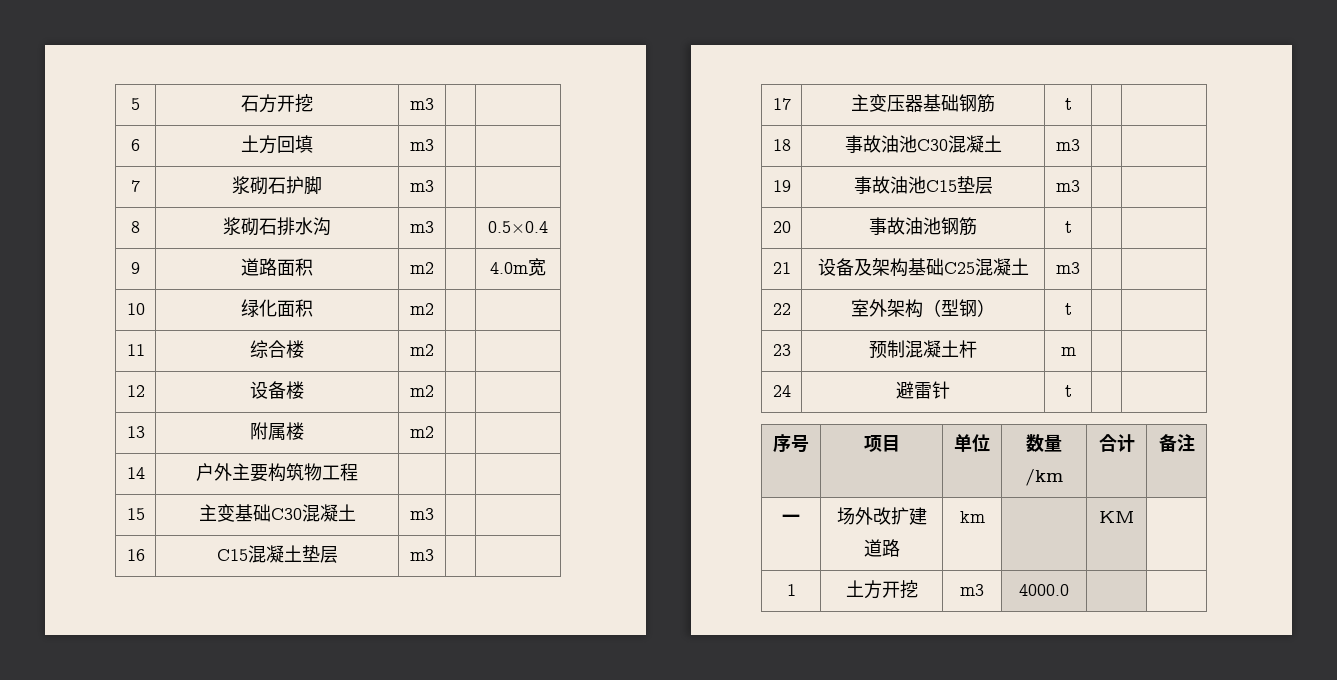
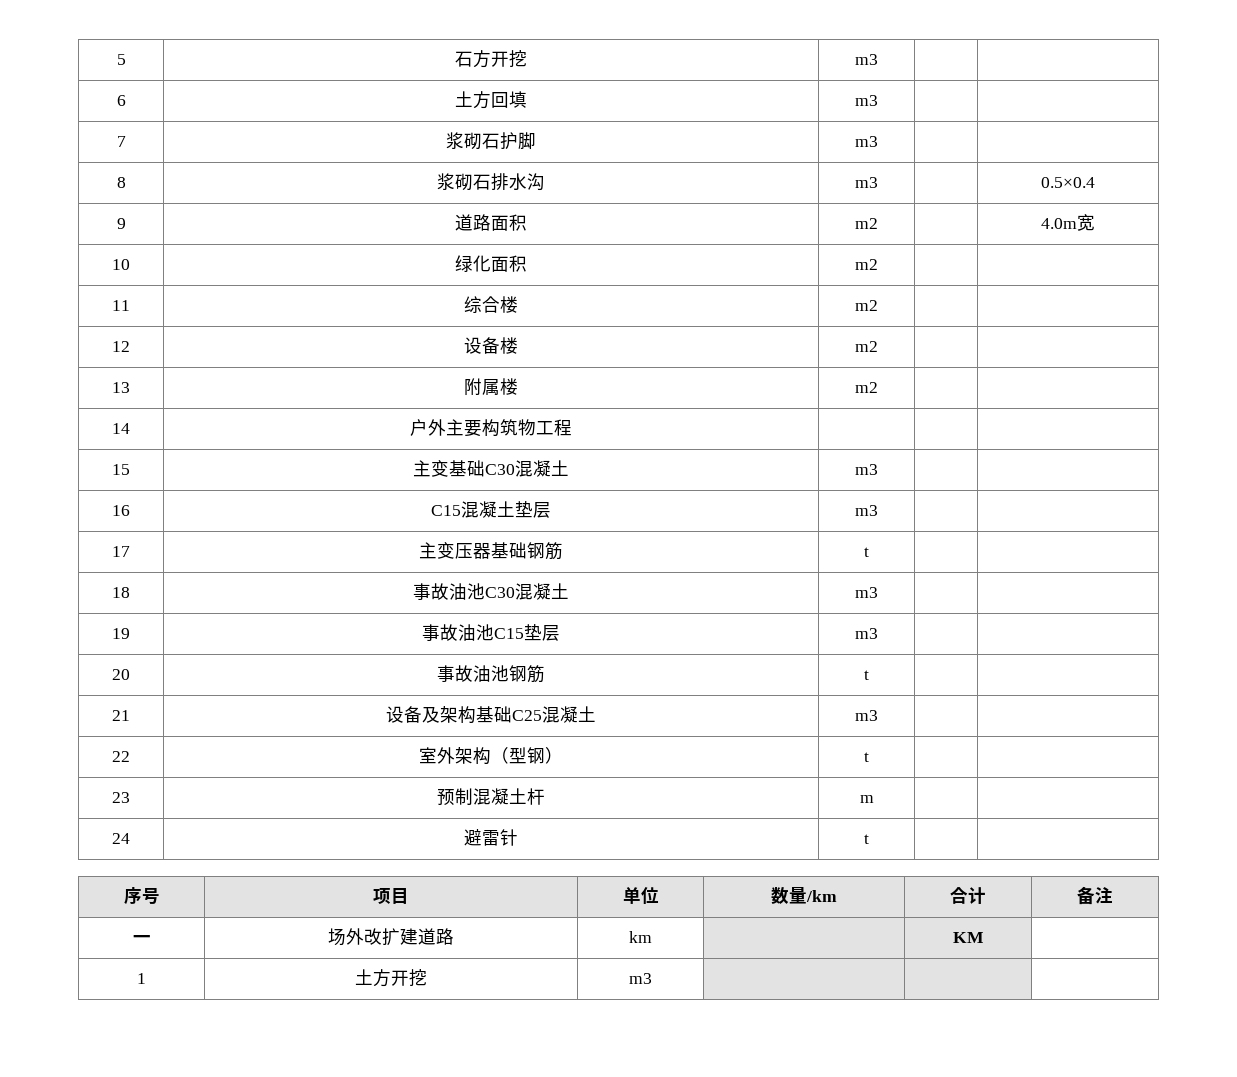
- 1 | 土方开挖 | m3 | 4000.0 | |
+ 1 | 土方开挖 | m3 | | |

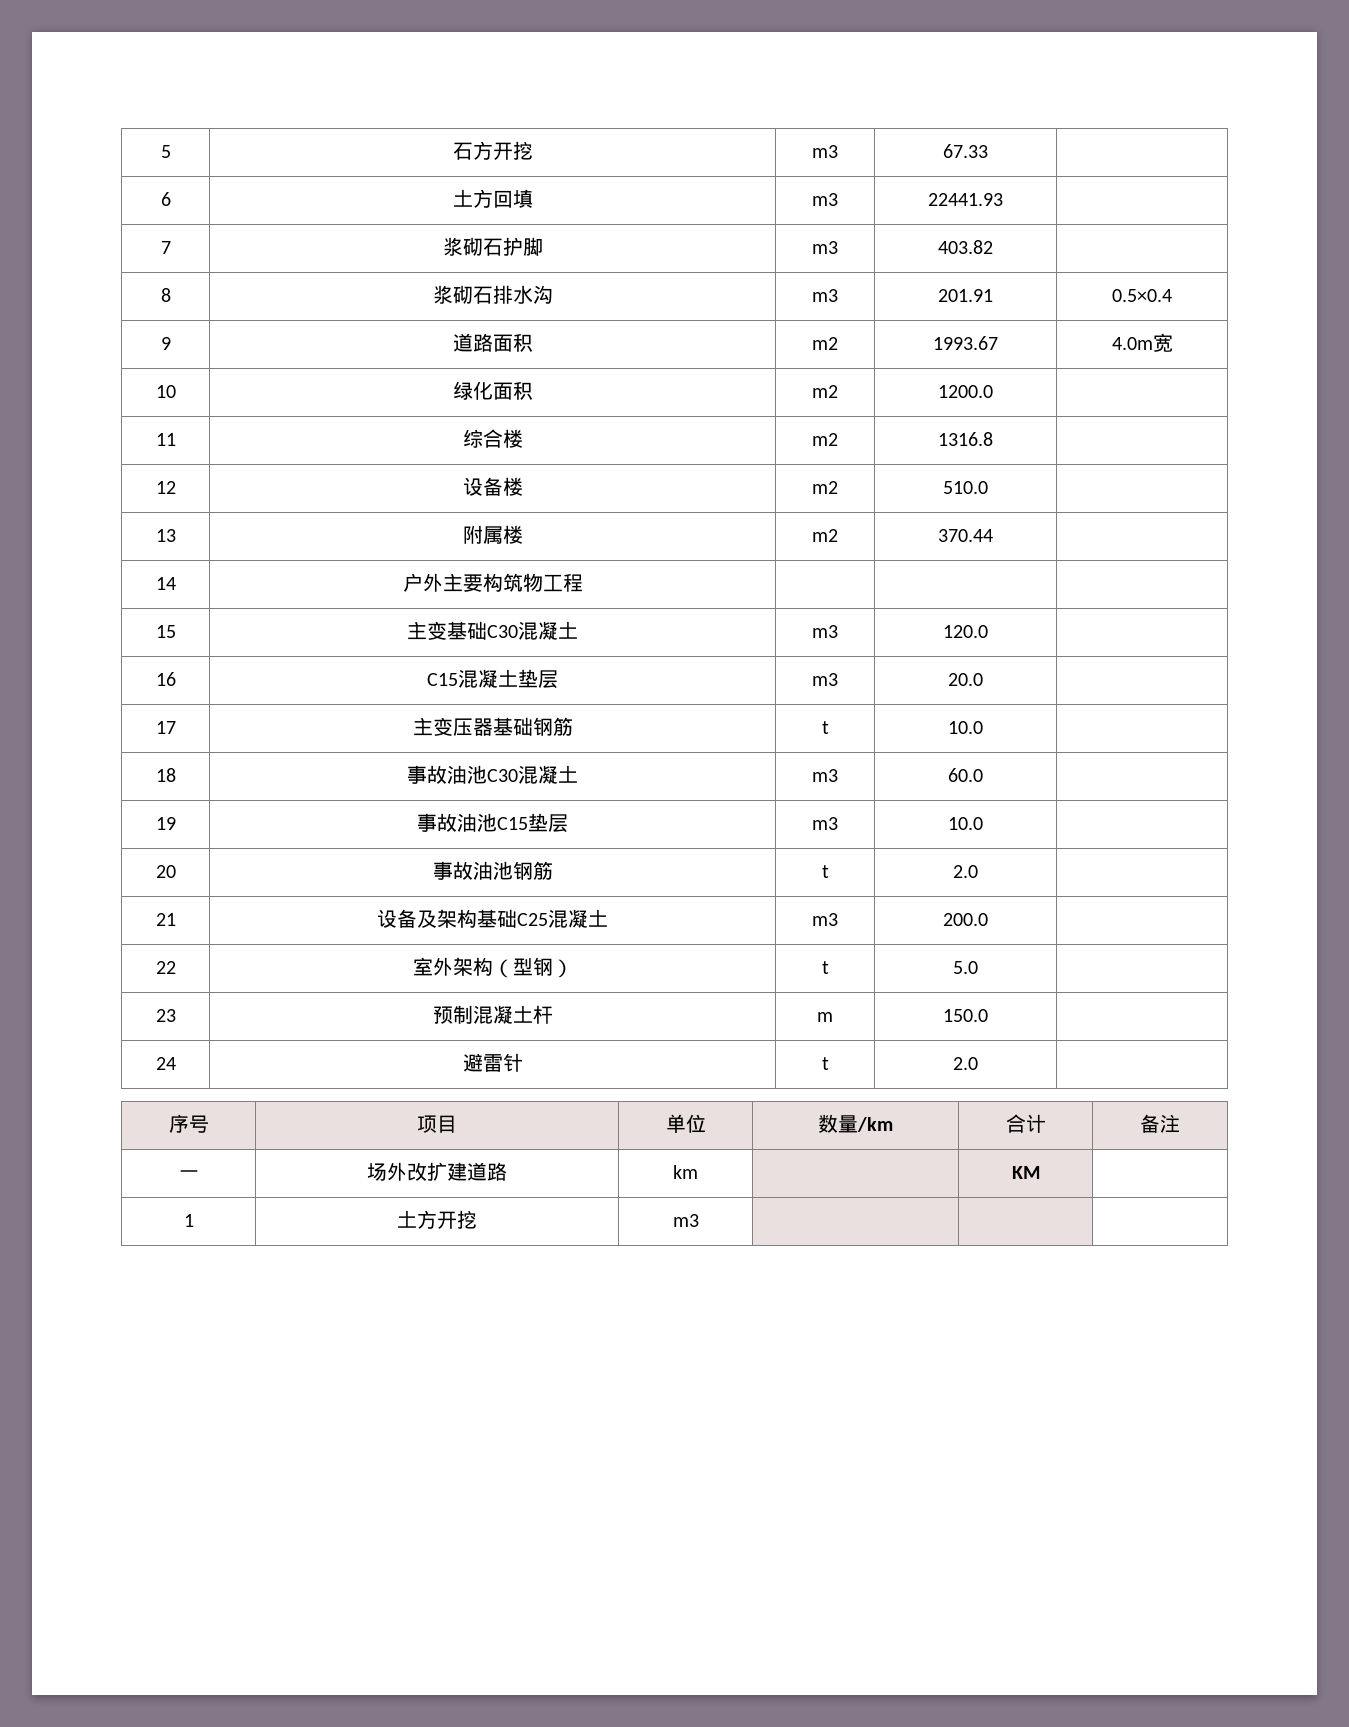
- 5 | 石方开挖 | m3 | |
+ 5 | 石方开挖 | m3 | 67.33 |
- 6 | 土方回填 | m3 | |
+ 6 | 土方回填 | m3 | 22441.93 |
- 7 | 浆砌石护脚 | m3 | |
+ 7 | 浆砌石护脚 | m3 | 403.82 |
- 8 | 浆砌石排水沟 | m3 | | 0.5×0.4
+ 8 | 浆砌石排水沟 | m3 | 201.91 | 0.5×0.4
- 9 | 道路面积 | m2 | | 4.0m宽
+ 9 | 道路面积 | m2 | 1993.67 | 4.0m宽
- 10 | 绿化面积 | m2 | |
+ 10 | 绿化面积 | m2 | 1200.0 |
- 11 | 综合楼 | m2 | |
+ 11 | 综合楼 | m2 | 1316.8 |
- 12 | 设备楼 | m2 | |
+ 12 | 设备楼 | m2 | 510.0 |
- 13 | 附属楼 | m2 | |
+ 13 | 附属楼 | m2 | 370.44 |
- 15 | 主变基础C30混凝土 | m3 | |
+ 15 | 主变基础C30混凝土 | m3 | 120.0 |
- 16 | C15混凝土垫层 | m3 | |
+ 16 | C15混凝土垫层 | m3 | 20.0 |
- 17 | 主变压器基础钢筋 | t | |
+ 17 | 主变压器基础钢筋 | t | 10.0 |
- 18 | 事故油池C30混凝土 | m3 | |
+ 18 | 事故油池C30混凝土 | m3 | 60.0 |
- 19 | 事故油池C15垫层 | m3 | |
+ 19 | 事故油池C15垫层 | m3 | 10.0 |
- 20 | 事故油池钢筋 | t | |
+ 20 | 事故油池钢筋 | t | 2.0 |
- 21 | 设备及架构基础C25混凝土 | m3 | |
+ 21 | 设备及架构基础C25混凝土 | m3 | 200.0 |
- 22 | 室外架构（型钢） | t | |
+ 22 | 室外架构（型钢） | t | 5.0 |
- 23 | 预制混凝土杆 | m | |
+ 23 | 预制混凝土杆 | m | 150.0 |
- 24 | 避雷针 | t | |
+ 24 | 避雷针 | t | 2.0 |

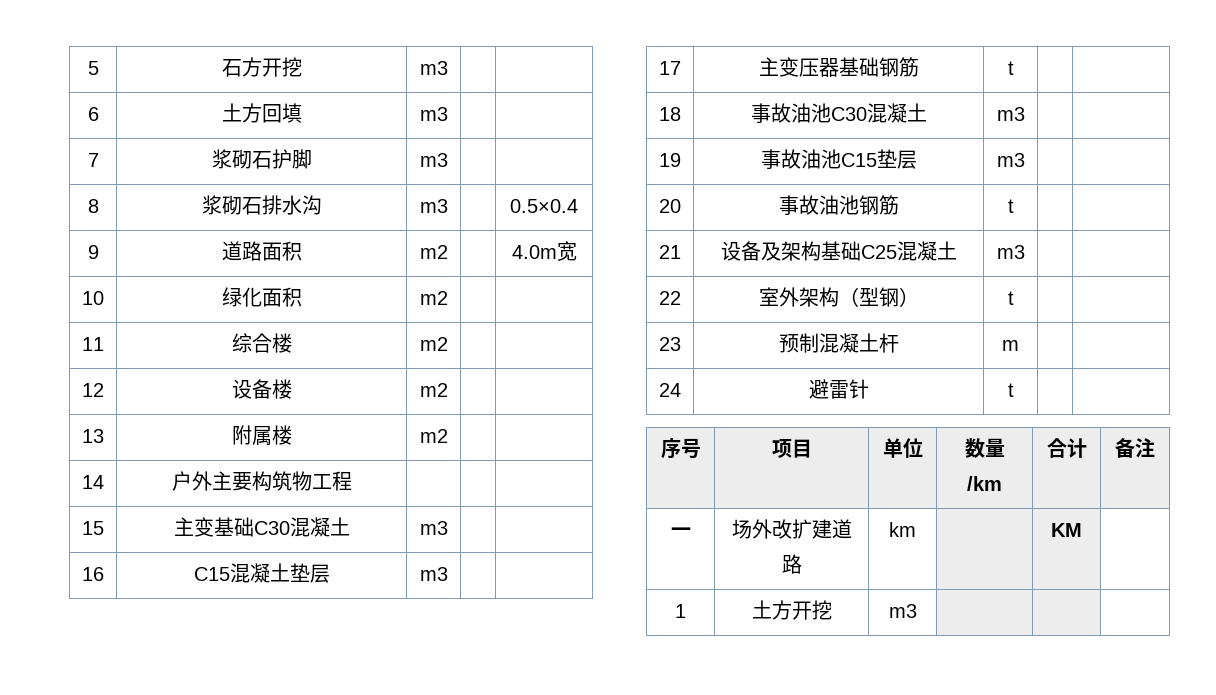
- 5 | 石方开挖 | m3 | 67.33 |
+ 5 | 石方开挖 | m3 | |
- 6 | 土方回填 | m3 | 22441.93 |
+ 6 | 土方回填 | m3 | |
- 7 | 浆砌石护脚 | m3 | 403.82 |
+ 7 | 浆砌石护脚 | m3 | |
- 8 | 浆砌石排水沟 | m3 | 201.91 | 0.5×0.4
+ 8 | 浆砌石排水沟 | m3 | | 0.5×0.4
- 9 | 道路面积 | m2 | 1993.67 | 4.0m宽
+ 9 | 道路面积 | m2 | | 4.0m宽
- 10 | 绿化面积 | m2 | 1200.0 |
+ 10 | 绿化面积 | m2 | |
- 11 | 综合楼 | m2 | 1316.8 |
+ 11 | 综合楼 | m2 | |
- 12 | 设备楼 | m2 | 510.0 |
+ 12 | 设备楼 | m2 | |
- 13 | 附属楼 | m2 | 370.44 |
+ 13 | 附属楼 | m2 | |
- 15 | 主变基础C30混凝土 | m3 | 120.0 |
+ 15 | 主变基础C30混凝土 | m3 | |
- 16 | C15混凝土垫层 | m3 | 20.0 |
+ 16 | C15混凝土垫层 | m3 | |
- 17 | 主变压器基础钢筋 | t | 10.0 |
+ 17 | 主变压器基础钢筋 | t | |
- 18 | 事故油池C30混凝土 | m3 | 60.0 |
+ 18 | 事故油池C30混凝土 | m3 | |
- 19 | 事故油池C15垫层 | m3 | 10.0 |
+ 19 | 事故油池C15垫层 | m3 | |
- 20 | 事故油池钢筋 | t | 2.0 |
+ 20 | 事故油池钢筋 | t | |
- 21 | 设备及架构基础C25混凝土 | m3 | 200.0 |
+ 21 | 设备及架构基础C25混凝土 | m3 | |
- 22 | 室外架构（型钢） | t | 5.0 |
+ 22 | 室外架构（型钢） | t | |
- 23 | 预制混凝土杆 | m | 150.0 |
+ 23 | 预制混凝土杆 | m | |
- 24 | 避雷针 | t | 2.0 |
+ 24 | 避雷针 | t | |

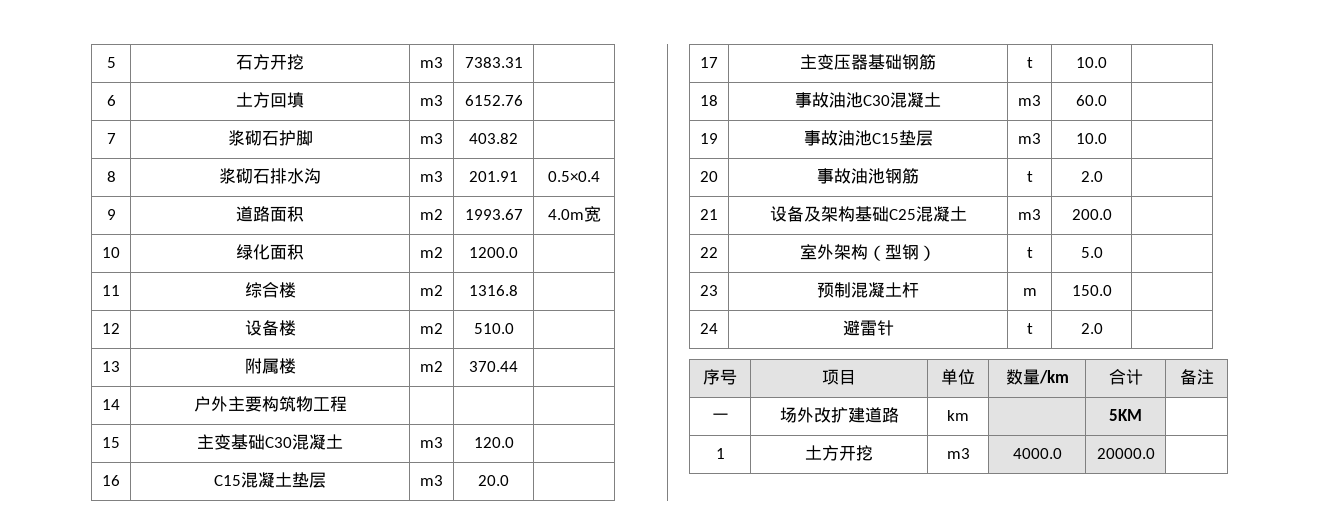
- 5 | 石方开挖 | m3 | |
+ 5 | 石方开挖 | m3 | 7383.31 |
- 6 | 土方回填 | m3 | |
+ 6 | 土方回填 | m3 | 6152.76 |
- 7 | 浆砌石护脚 | m3 | |
+ 7 | 浆砌石护脚 | m3 | 403.82 |
- 8 | 浆砌石排水沟 | m3 | | 0.5×0.4
+ 8 | 浆砌石排水沟 | m3 | 201.91 | 0.5×0.4
- 9 | 道路面积 | m2 | | 4.0m宽
+ 9 | 道路面积 | m2 | 1993.67 | 4.0m宽
- 10 | 绿化面积 | m2 | |
+ 10 | 绿化面积 | m2 | 1200.0 |
- 11 | 综合楼 | m2 | |
+ 11 | 综合楼 | m2 | 1316.8 |
- 12 | 设备楼 | m2 | |
+ 12 | 设备楼 | m2 | 510.0 |
- 13 | 附属楼 | m2 | |
+ 13 | 附属楼 | m2 | 370.44 |
- 15 | 主变基础C30混凝土 | m3 | |
+ 15 | 主变基础C30混凝土 | m3 | 120.0 |
- 16 | C15混凝土垫层 | m3 | |
+ 16 | C15混凝土垫层 | m3 | 20.0 |
- 17 | 主变压器基础钢筋 | t | |
+ 17 | 主变压器基础钢筋 | t | 10.0 |
- 18 | 事故油池C30混凝土 | m3 | |
+ 18 | 事故油池C30混凝土 | m3 | 60.0 |
- 19 | 事故油池C15垫层 | m3 | |
+ 19 | 事故油池C15垫层 | m3 | 10.0 |
- 20 | 事故油池钢筋 | t | |
+ 20 | 事故油池钢筋 | t | 2.0 |
- 21 | 设备及架构基础C25混凝土 | m3 | |
+ 21 | 设备及架构基础C25混凝土 | m3 | 200.0 |
- 22 | 室外架构（型钢） | t | |
+ 22 | 室外架构（型钢） | t | 5.0 |
- 23 | 预制混凝土杆 | m | |
+ 23 | 预制混凝土杆 | m | 150.0 |
- 24 | 避雷针 | t | |
+ 24 | 避雷针 | t | 2.0 |
- 一 | 场外改扩建道路 | km | | KM |
+ 一 | 场外改扩建道路 | km | | 5KM |
- 1 | 土方开挖 | m3 | | |
+ 1 | 土方开挖 | m3 | 4000.0 | 20000.0 |

